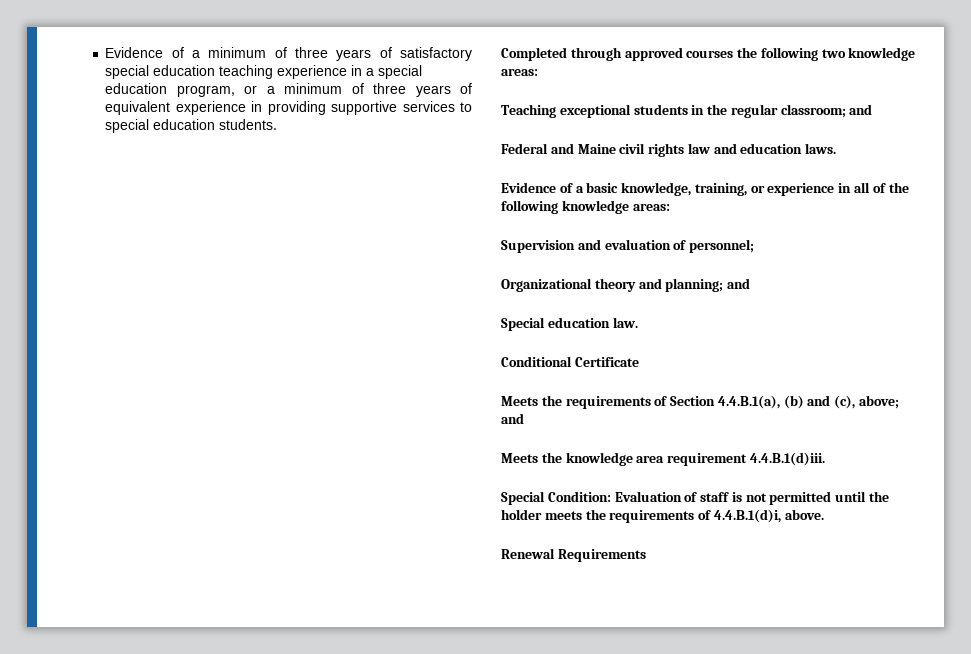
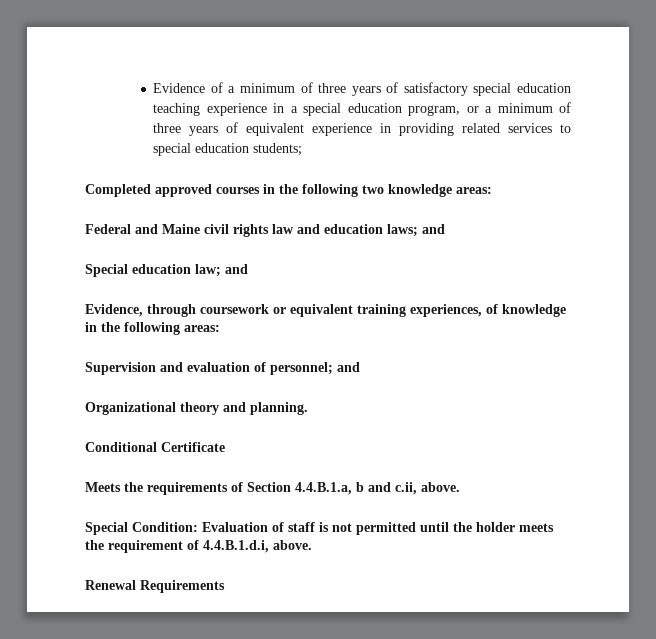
- Evidence of a minimum of three years of satisfactory special education teaching experience in a special education program, or a minimum of three years of equivalent experience in providing supportive services to special education students.
+ Evidence of a minimum of three years of satisfactory special education teaching experience in a special education program, or a minimum of three years of equivalent experience in providing related services to special education students;
- Completed through approved courses the following two knowledge areas:
+ Completed approved courses in the following two knowledge areas:
- Teaching exceptional students in the regular classroom; and
- Federal and Maine civil rights law and education laws.
- Evidence of a basic knowledge, training, or experience in all of the following knowledge areas:
+ Federal and Maine civil rights law and education laws; and
+ Special education law; and
+ Evidence, through coursework or equivalent training experiences, of knowledge in the following areas:
- Supervision and evaluation of personnel;
+ Supervision and evaluation of personnel; and
- Organizational theory and planning; and
- Special education law.
+ Organizational theory and planning.
- Meets the requirements of Section 4.4.B.1(a), (b) and (c), above; and
- Meets the knowledge area requirement 4.4.B.1(d)iii.
+ Meets the requirements of Section 4.4.B.1.a, b and c.ii, above.
- Special Condition: Evaluation of staff is not permitted until the holder meets the requirements of 4.4.B.1(d)i, above.
+ Special Condition: Evaluation of staff is not permitted until the holder meets the requirement of 4.4.B.1.d.i, above.

